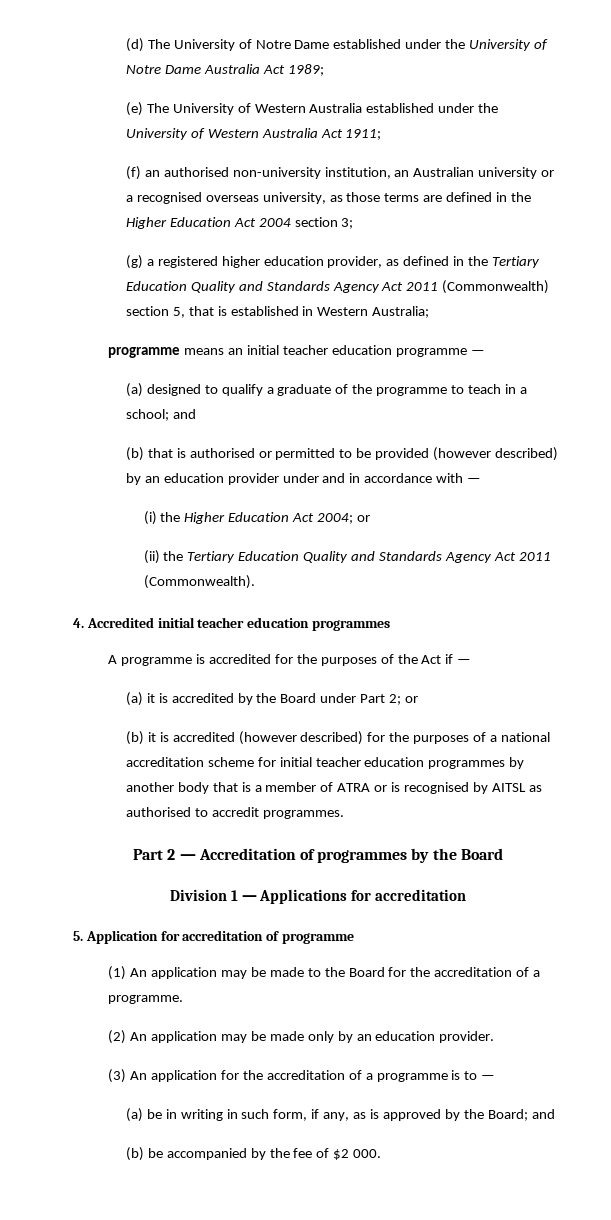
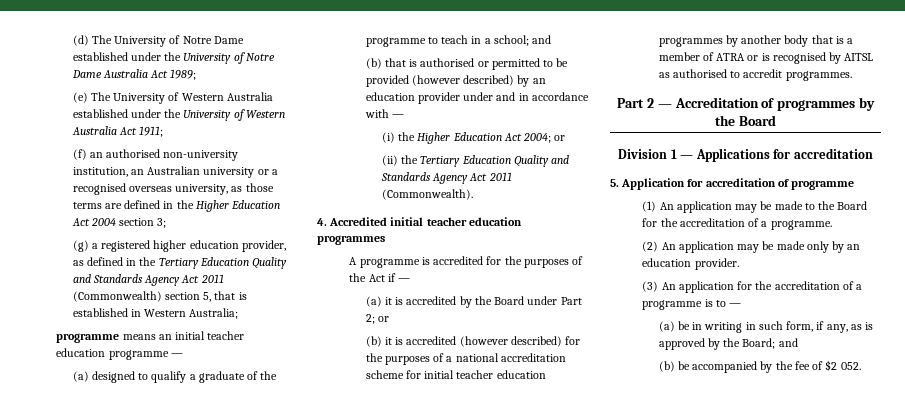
- (b) be accompanied by the fee of $2 000.
+ (b) be accompanied by the fee of $2 052.

